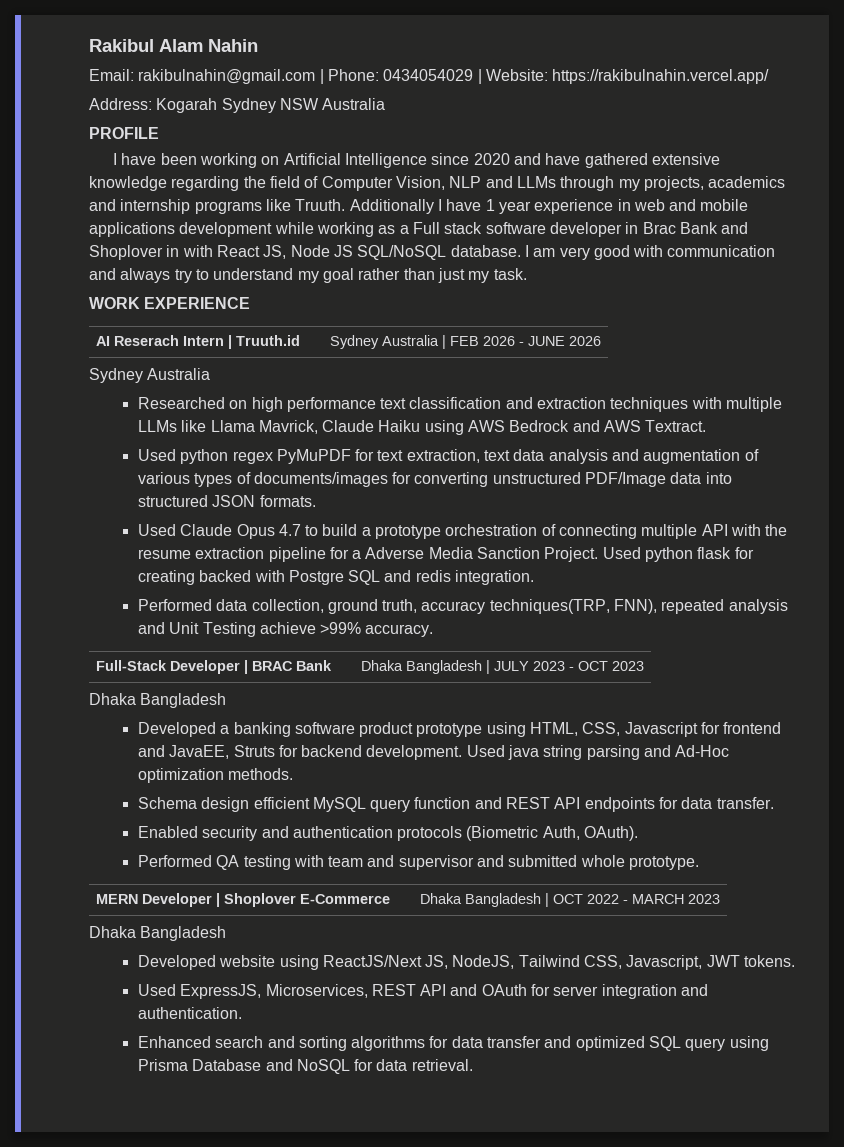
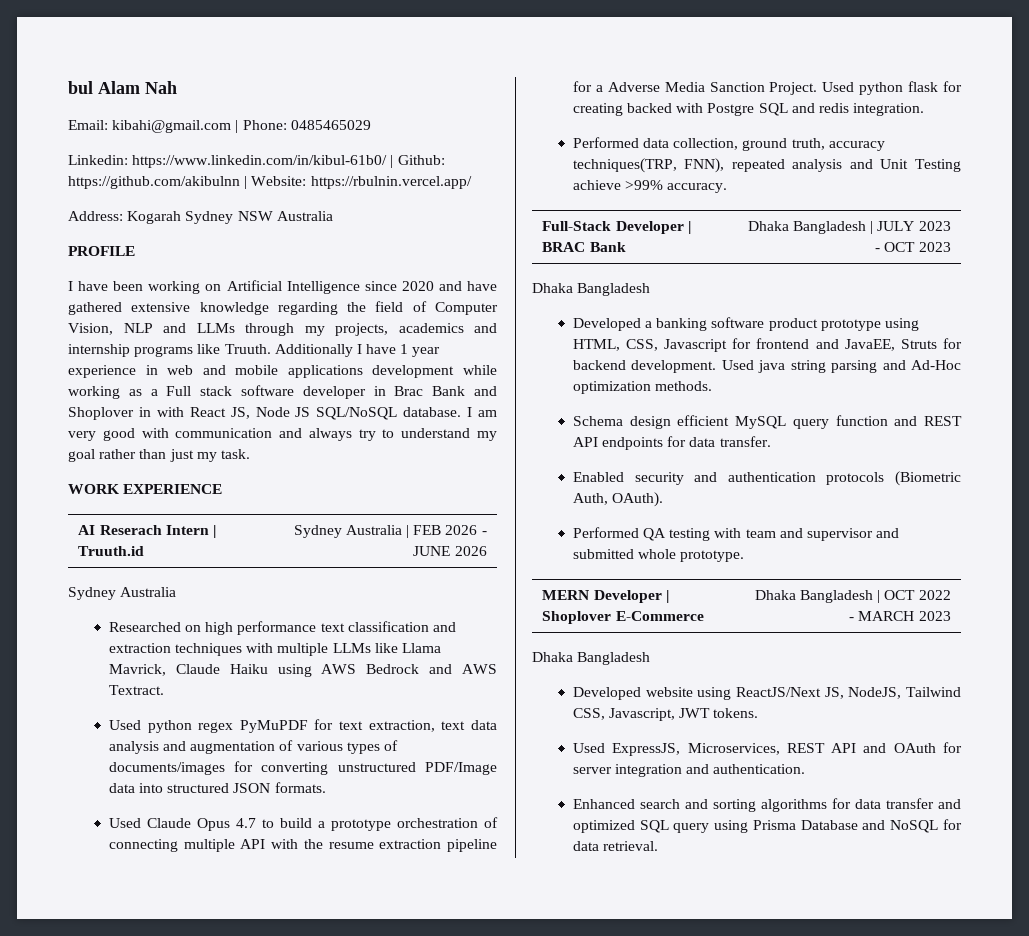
- Rakibul Alam Nahin
+ bul Alam Nah
- Email: rakibulnahin@gmail.com | Phone: 0434054029 | Website: https://rakibulnahin.vercel.app/
+ Email: kibahi@gmail.com | Phone: 0485465029
+ Linkedin: https://www.linkedin.com/in/kibul-61b0/ | Github: https://github.com/akibulnn | Website: https://rbulnin.vercel.app/

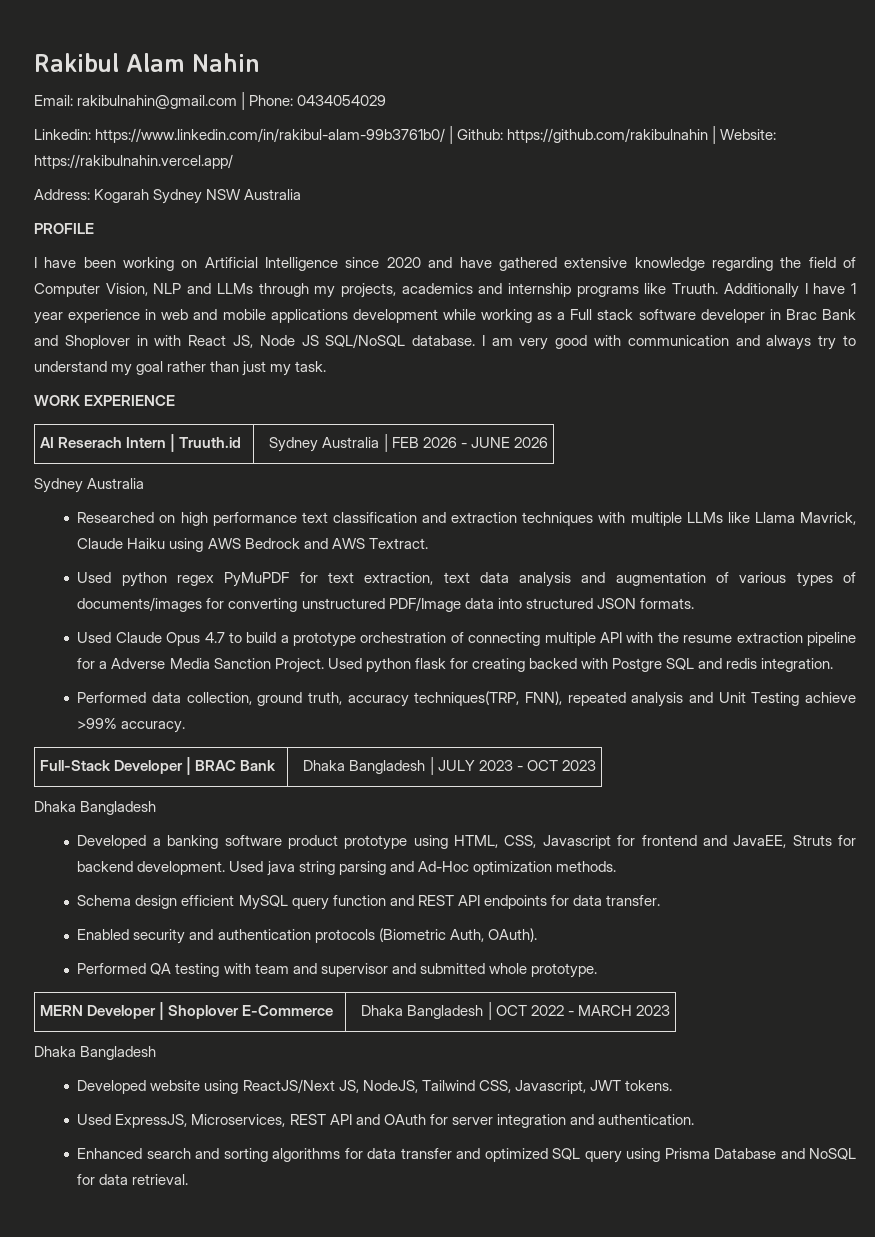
- bul Alam Nah
+ Rakibul Alam Nahin
- Email: kibahi@gmail.com | Phone: 0485465029
+ Email: rakibulnahin@gmail.com | Phone: 0434054029
- Linkedin: https://www.linkedin.com/in/kibul-61b0/ | Github: https://github.com/akibulnn | Website: https://rbulnin.vercel.app/
+ Linkedin: https://www.linkedin.com/in/rakibul-alam-99b3761b0/ | Github: https://github.com/rakibulnahin | Website: https://rakibulnahin.vercel.app/

